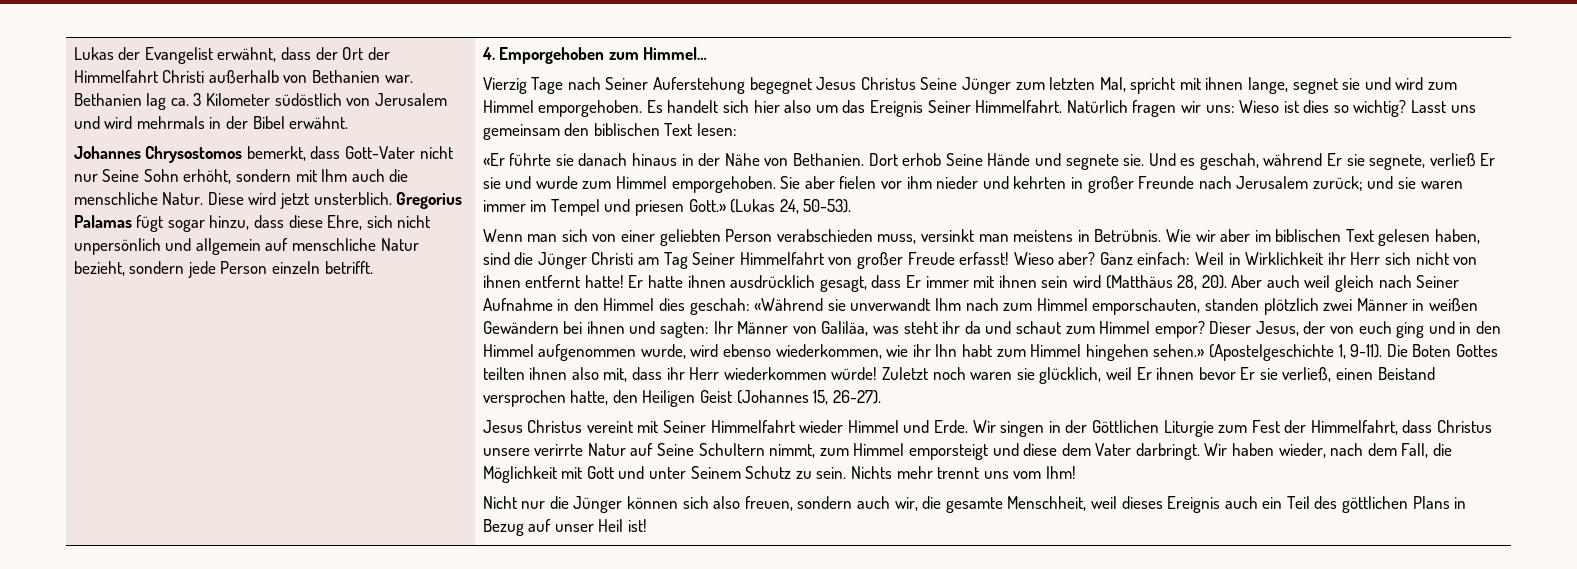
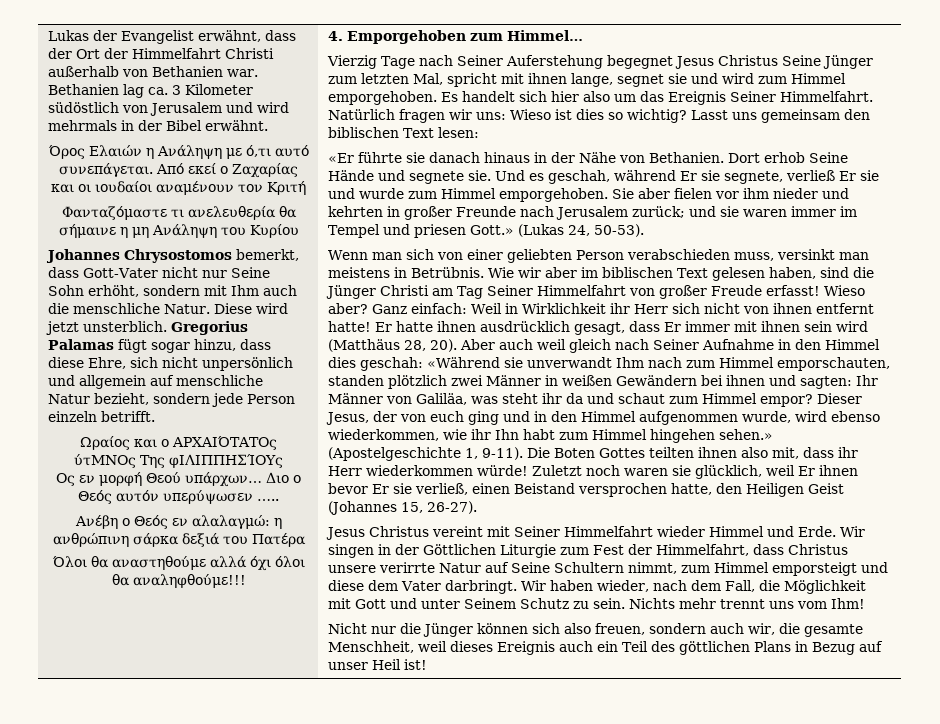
+ Όρος Ελαιών η Ανάληψη με ό,τι αυτό συνεπάγεται. Από εκεί ο Ζαχαρίας και οι ιουδαίοι αναμένουν τον Κριτή
+ Φανταζόμαστε τι ανελευθερία θα σήμαινε η μη Ανάληψη του Κυρίου
+ Ωραίος και ο ΑΡΧΑΙΌΤΑΤΟς ύτΜΝΟς Της φΙΛΙΠΠΗΣΊΟΥς
+ Ος εν μορφή Θεού υπάρχων… Διο ο Θεός αυτόν υπερύψωσεν …..
+ Ανέβη ο Θεός εν αλαλαγμώ: η ανθρώπινη σάρκα δεξιά του Πατέρα
+ Όλοι θα αναστηθούμε αλλά όχι όλοι θα αναληφθούμε!!!

